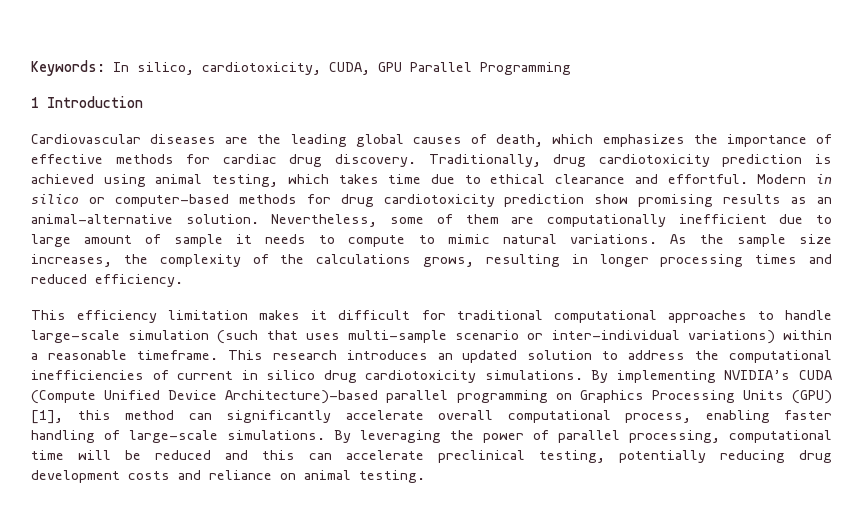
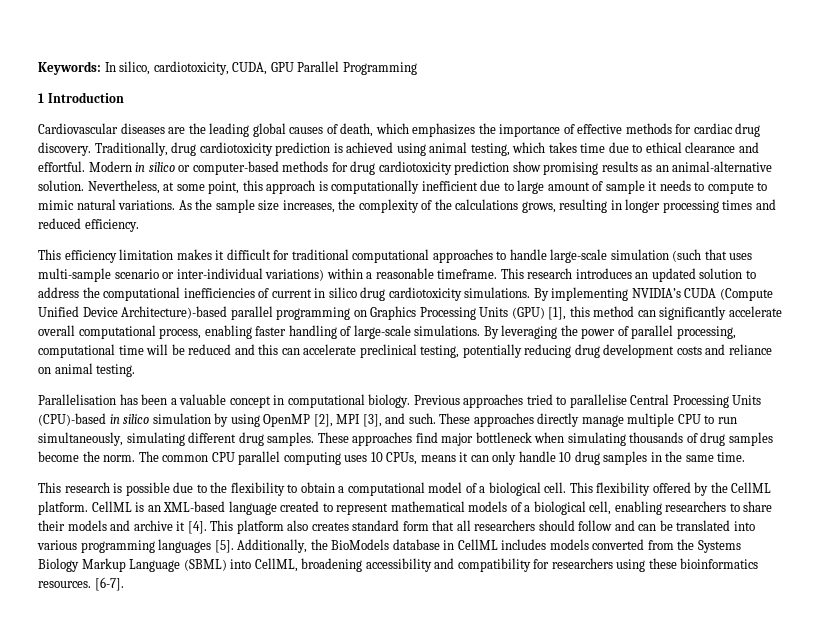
- Nevertheless, some of them are computationally inefficient due to large amount of sample it needs to compute to mimic natural variations.
+ Nevertheless, at some point, this approach is computationally inefficient due to large amount of sample it needs to compute to mimic natural variations.
+ Parallelisation has been a valuable concept in computational biology. Previous approaches tried to parallelise Central Processing Units (CPU)-based in silico simulation by using OpenMP [2], MPI [3], and such. These approaches directly manage multiple CPU to run simultaneously, simulating different drug samples. These approaches find major bottleneck when simulating thousands of drug samples become the norm. The common CPU parallel computing uses 10 CPUs, means it can only handle 10 drug samples in the same time.
+ This research is possible due to the flexibility to obtain a computational model of a biological cell. This flexibility offered by the CellML platform. CellML is an XML-based language created to represent mathematical models of a biological cell, enabling researchers to share their models and archive it [4]. This platform also creates standard form that all researchers should follow and can be translated into various programming languages [5]. Additionally, the BioModels database in CellML includes models converted from the Systems Biology Markup Language (SBML) into CellML, broadening accessibility and compatibility for researchers using these bioinformatics resources. [6-7].

